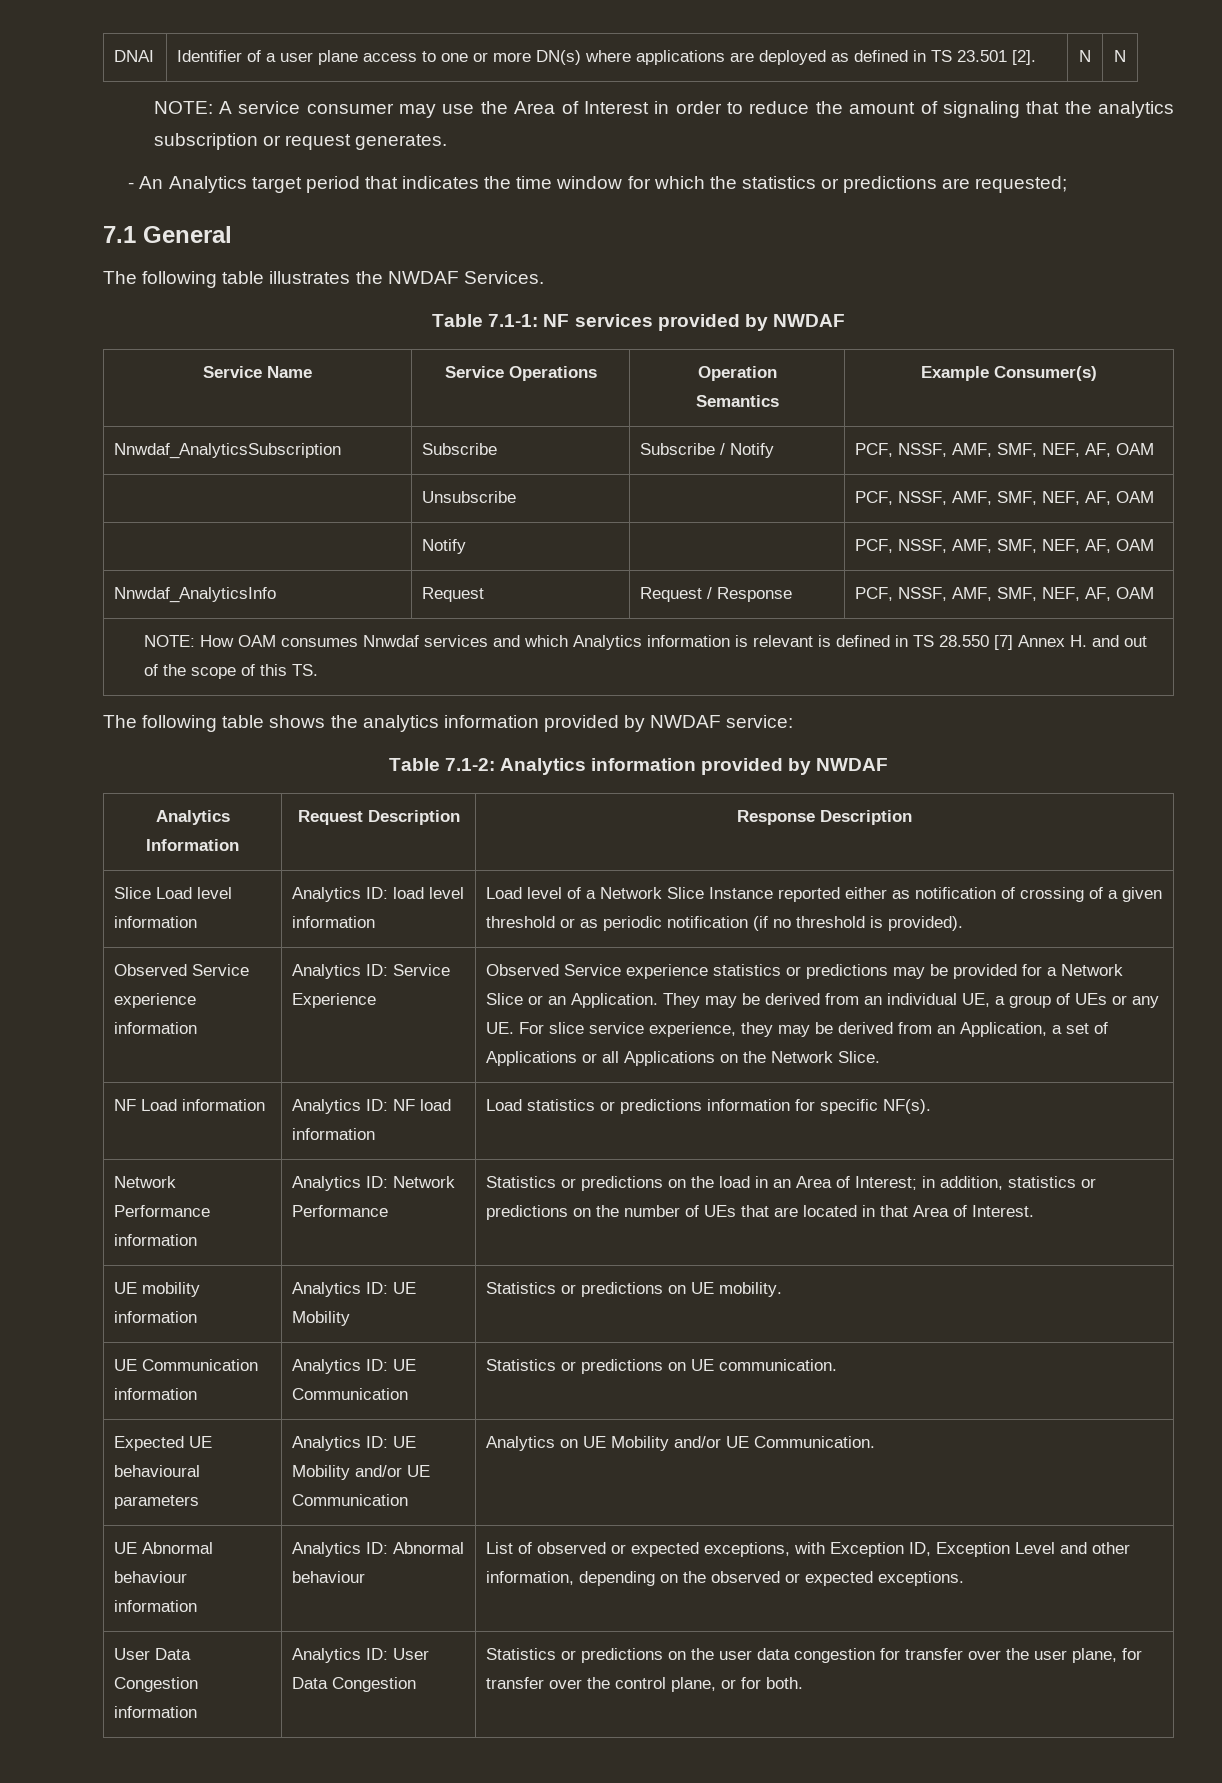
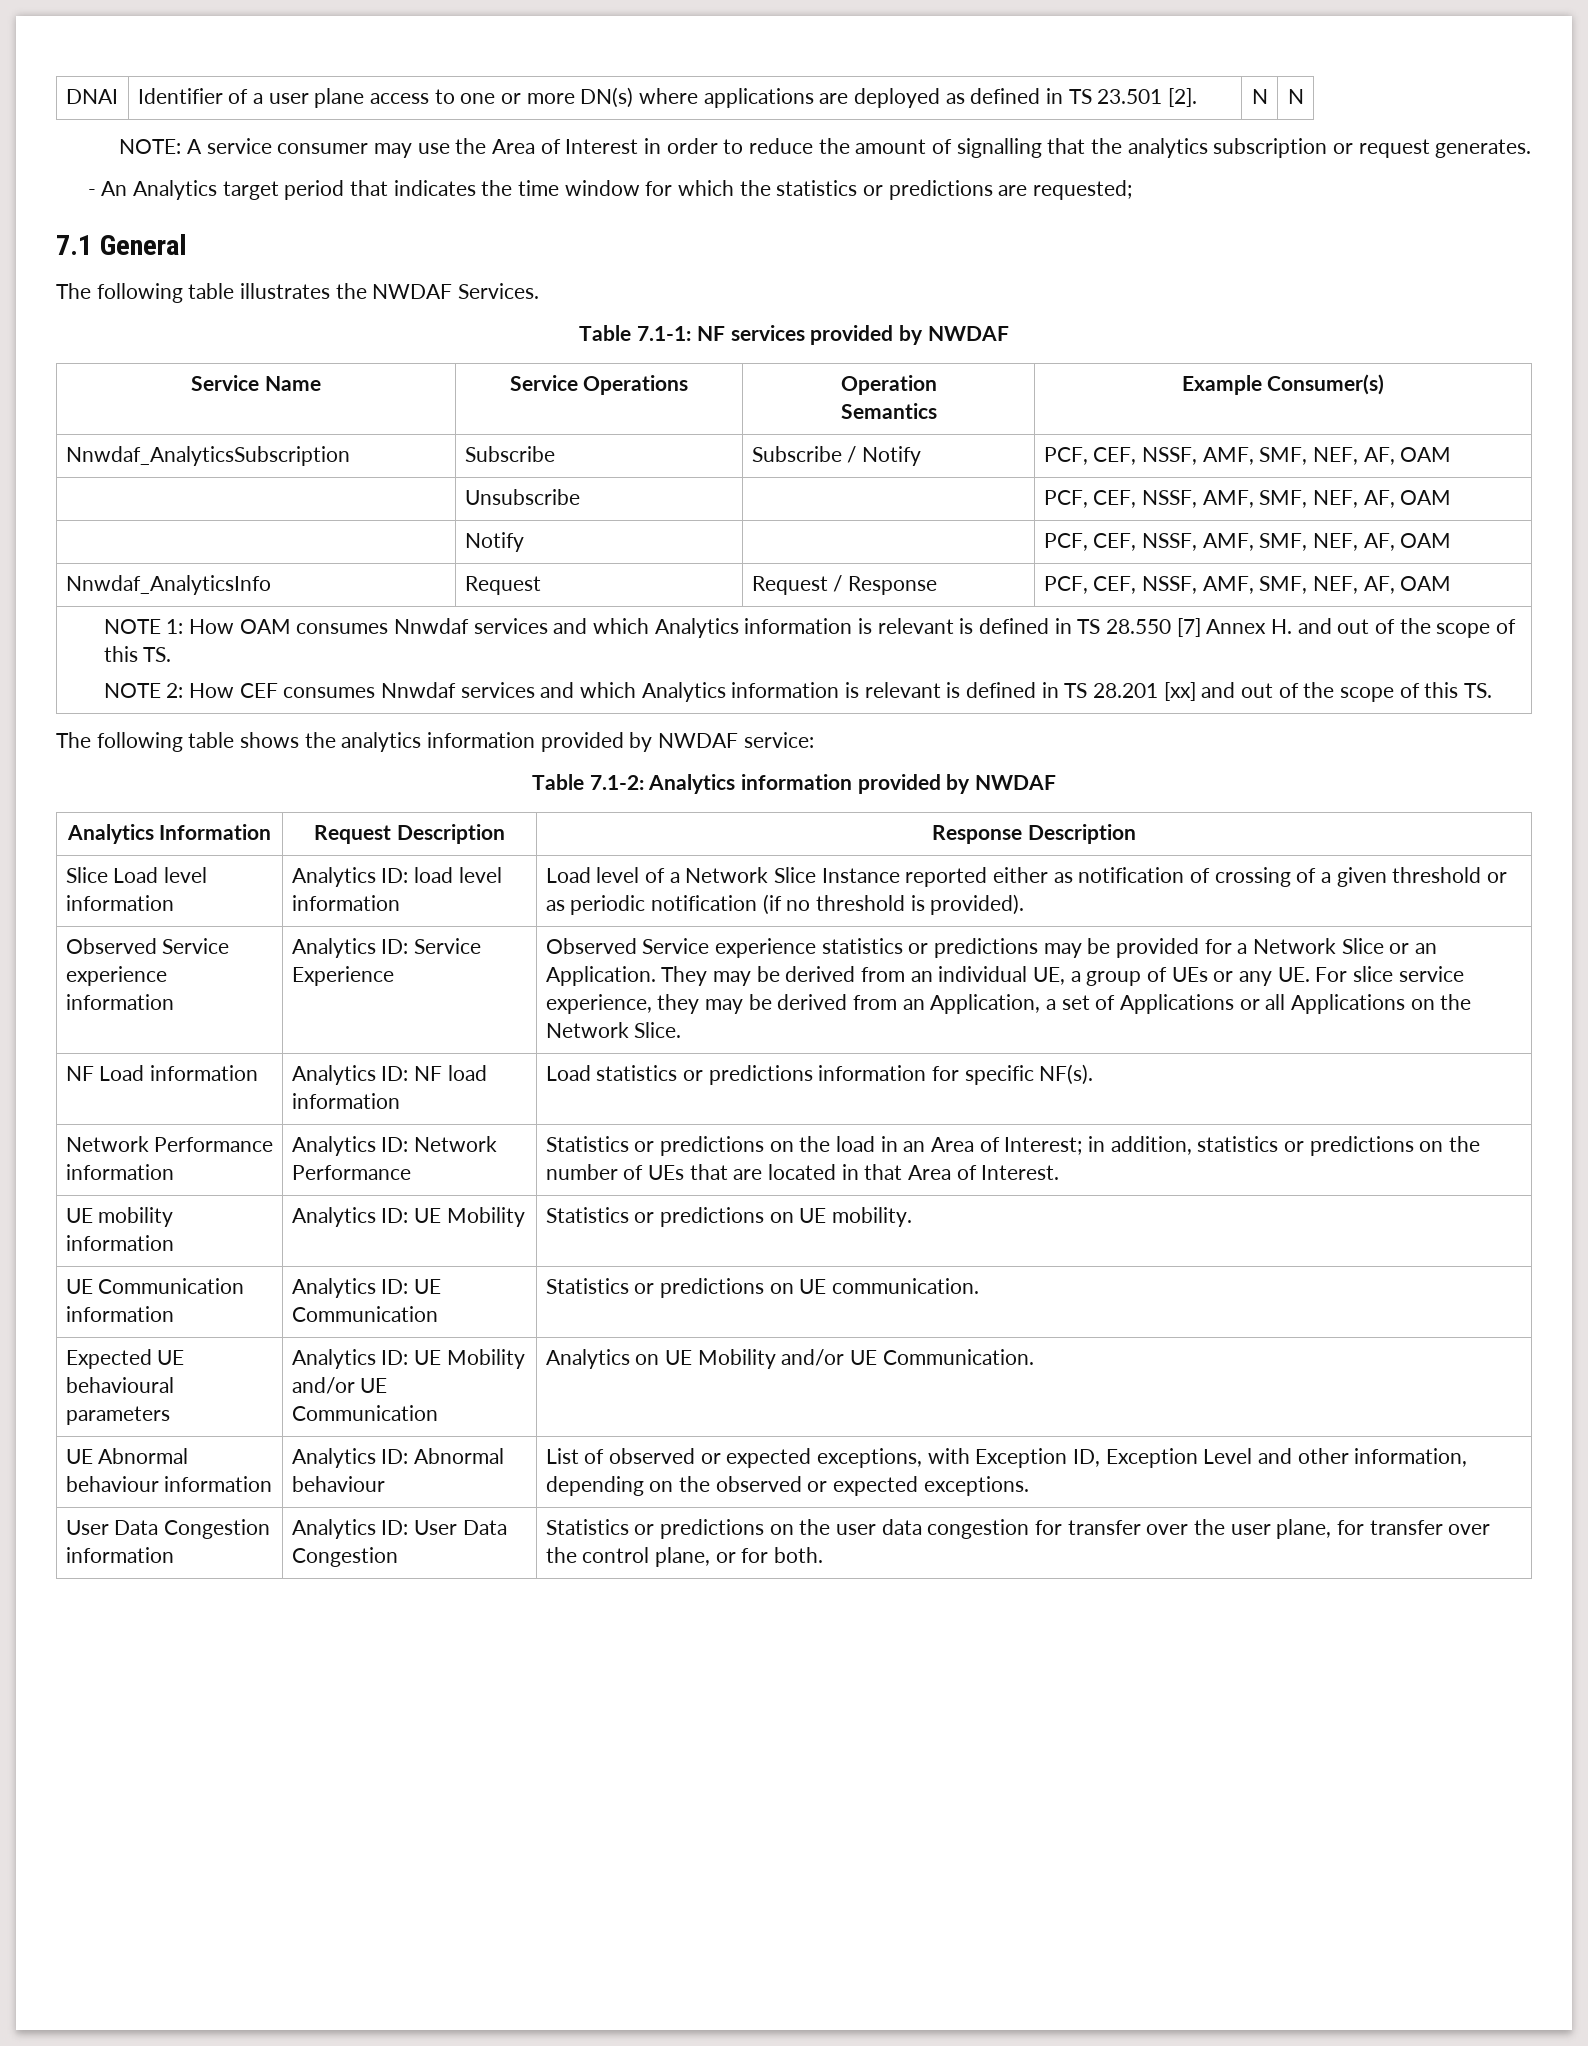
- NOTE: A service consumer may use the Area of Interest in order to reduce the amount of signaling that the analytics subscription or request generates.
+ NOTE: A service consumer may use the Area of Interest in order to reduce the amount of signalling that the analytics subscription or request generates.
- Nnwdaf_AnalyticsSubscription | Subscribe | Subscribe / Notify | PCF, NSSF, AMF, SMF, NEF, AF, OAM
+ Nnwdaf_AnalyticsSubscription | Subscribe | Subscribe / Notify | PCF, CEF, NSSF, AMF, SMF, NEF, AF, OAM
- | Unsubscribe | | PCF, NSSF, AMF, SMF, NEF, AF, OAM
+ | Unsubscribe | | PCF, CEF, NSSF, AMF, SMF, NEF, AF, OAM
- | Notify | | PCF, NSSF, AMF, SMF, NEF, AF, OAM
+ | Notify | | PCF, CEF, NSSF, AMF, SMF, NEF, AF, OAM
- Nnwdaf_AnalyticsInfo | Request | Request / Response | PCF, NSSF, AMF, SMF, NEF, AF, OAM
- NOTE: How OAM consumes Nnwdaf services and which Analytics information is relevant is defined in TS 28.550 [7] Annex H. and out of the scope of this TS.
+ Nnwdaf_AnalyticsInfo | Request | Request / Response | PCF, CEF, NSSF, AMF, SMF, NEF, AF, OAM
+ NOTE 1: How OAM consumes Nnwdaf services and which Analytics information is relevant is defined in TS 28.550 [7] Annex H. and out of the scope of this TS.
+ NOTE 2: How CEF consumes Nnwdaf services and which Analytics information is relevant is defined in TS 28.201 [xx] and out of the scope of this TS.

